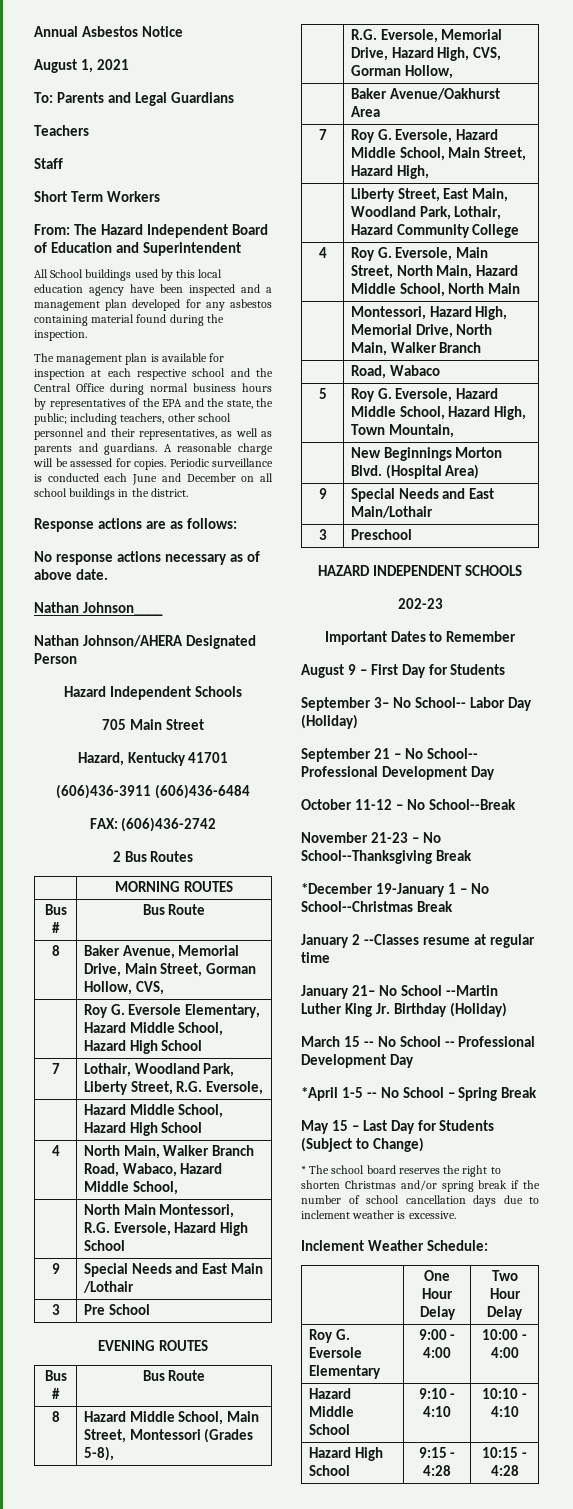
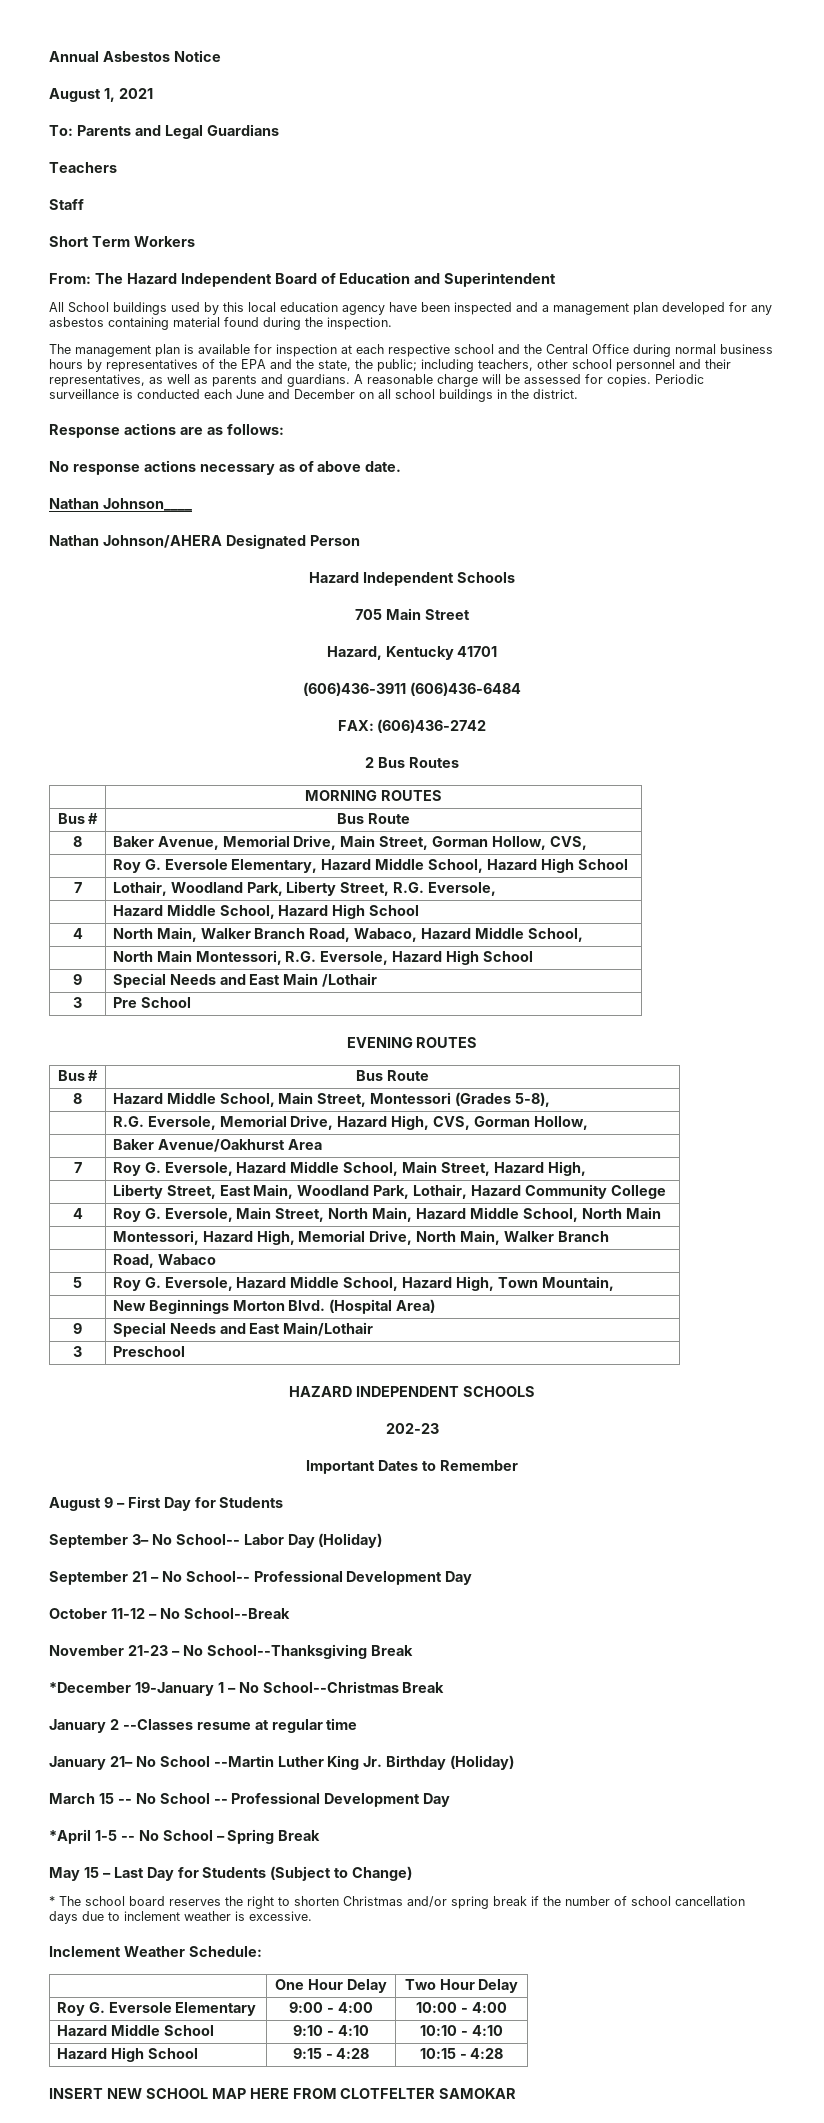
+ INSERT NEW SCHOOL MAP HERE FROM CLOTFELTER SAMOKAR

